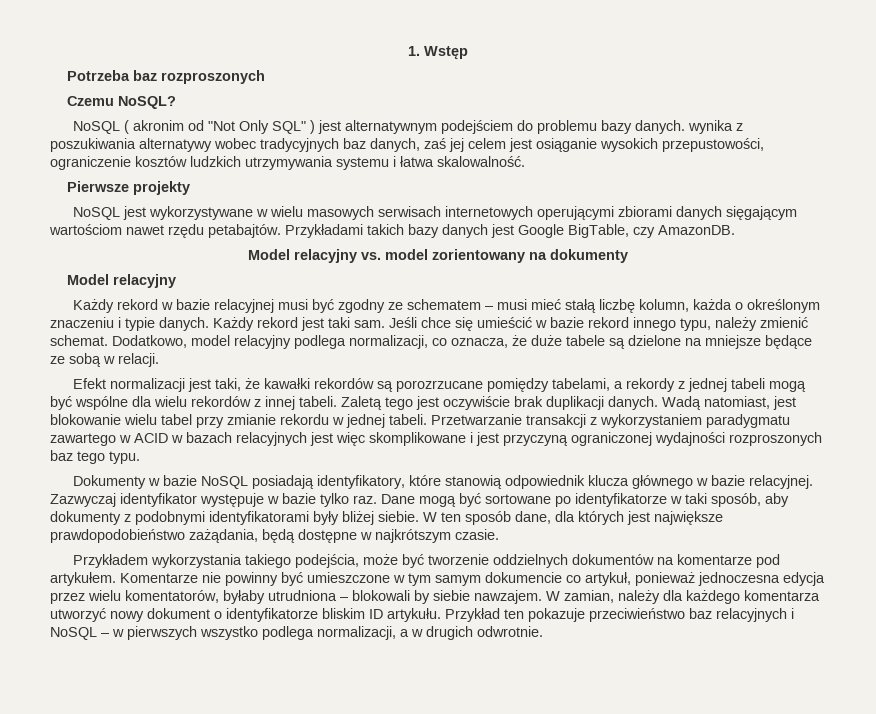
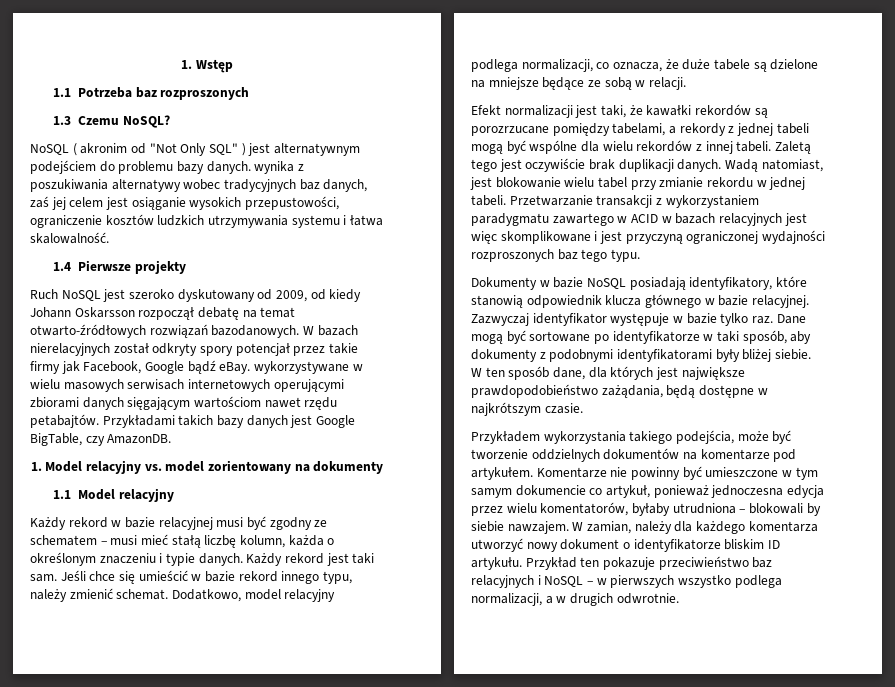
- Potrzeba baz rozproszonych
+ 1.1 Potrzeba baz rozproszonych
- Czemu NoSQL?
+ 1.3 Czemu NoSQL?
- Pierwsze projekty
+ 1.4 Pierwsze projekty
- NoSQL jest wykorzystywane w wielu masowych serwisach internetowych operującymi zbiorami danych sięgającym wartościom nawet rzędu petabajtów.
+ Ruch NoSQL jest szeroko dyskutowany od 2009, od kiedy Johann Oskarsson rozpoczął debatę na temat otwarto-źródłowych rozwiązań bazodanowych. W bazach nierelacyjnych został odkryty spory potencjał przez takie firmy jak Facebook, Google bądź eBay. wykorzystywane w wielu masowych serwisach internetowych operującymi zbiorami danych sięgającym wartościom nawet rzędu petabajtów.
- Model relacyjny vs. model zorientowany na dokumenty
- Model relacyjny
+ 1. Model relacyjny vs. model zorientowany na dokumenty
+ 1.1 Model relacyjny

